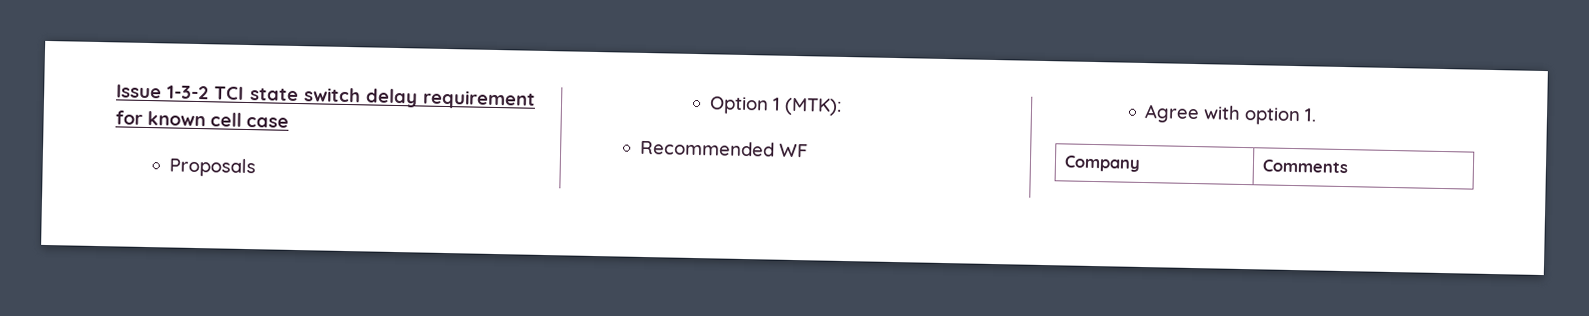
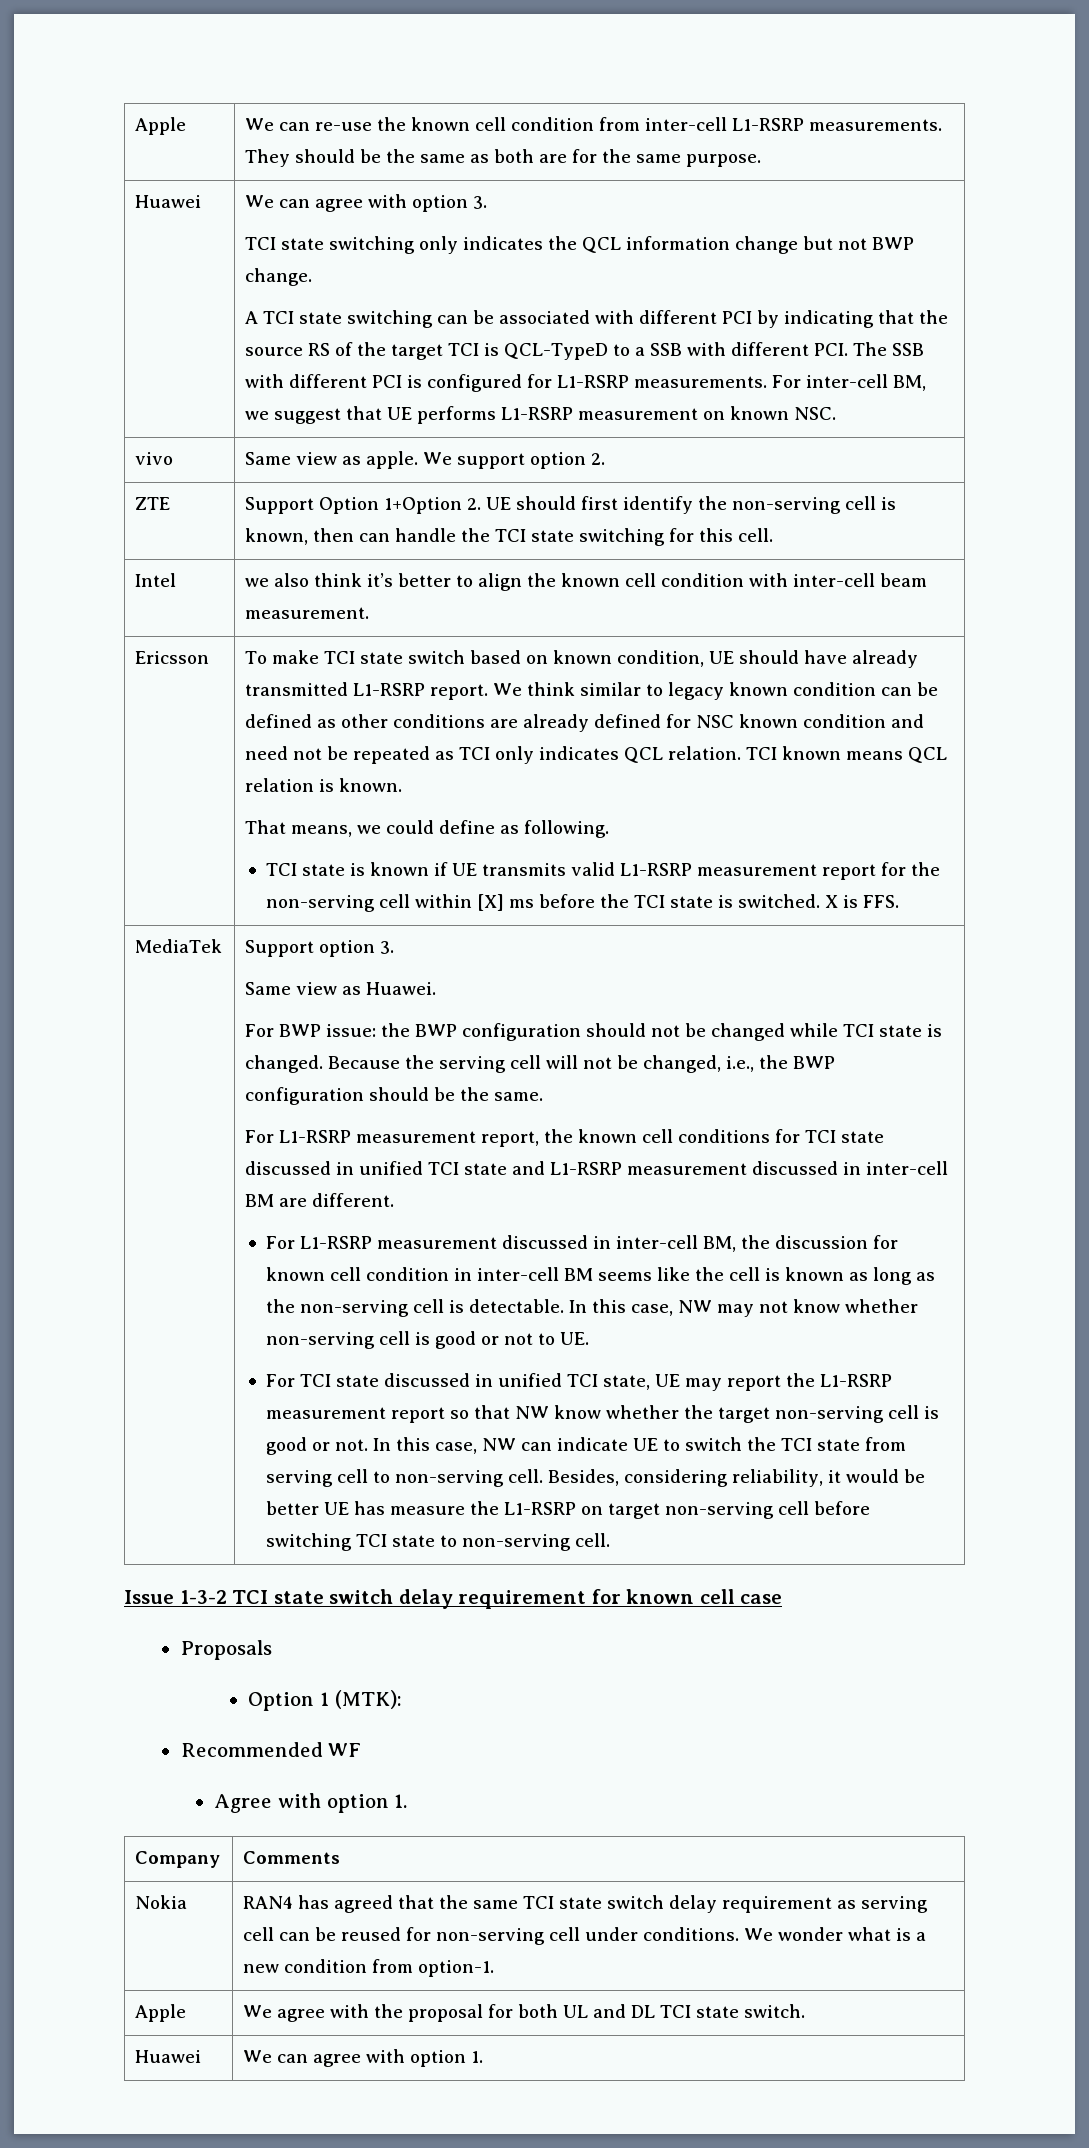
+ Apple | We can re-use the known cell condition from inter-cell L1-RSRP measurements. They should be the same as both are for the same purpose.
+ Huawei | We can agree with option 3.
+ TCI state switching only indicates the QCL information change but not BWP change.
+ A TCI state switching can be associated with different PCI by indicating that the source RS of the target TCI is QCL-TypeD to a SSB with different PCI. The SSB with different PCI is configured for L1-RSRP measurements. For inter-cell BM, we suggest that UE performs L1-RSRP measurement on known NSC.
+ vivo | Same view as apple. We support option 2.
+ ZTE | Support Option 1+Option 2. UE should first identify the non-serving cell is known, then can handle the TCI state switching for this cell.
+ Intel | we also think it’s better to align the known cell condition with inter-cell beam measurement.
+ Ericsson | To make TCI state switch based on known condition, UE should have already transmitted L1-RSRP report. We think similar to legacy known condition can be defined as other conditions are already defined for NSC known condition and need not be repeated as TCI only indicates QCL relation. TCI known means QCL relation is known.
+ That means, we could define as following.
+ TCI state is known if UE transmits valid L1-RSRP measurement report for the non-serving cell within [X] ms before the TCI state is switched. X is FFS.
+ MediaTek | Support option 3.
+ Same view as Huawei.
+ For BWP issue: the BWP configuration should not be changed while TCI state is changed. Because the serving cell will not be changed, i.e., the BWP configuration should be the same.
+ For L1-RSRP measurement report, the known cell conditions for TCI state discussed in unified TCI state and L1-RSRP measurement discussed in inter-cell BM are different.
+ For L1-RSRP measurement discussed in inter-cell BM, the discussion for known cell condition in inter-cell BM seems like the cell is known as long as the non-serving cell is detectable. In this case, NW may not know whether non-serving cell is good or not to UE.
+ For TCI state discussed in unified TCI state, UE may report the L1-RSRP measurement report so that NW know whether the target non-serving cell is good or not. In this case, NW can indicate UE to switch the TCI state from serving cell to non-serving cell. Besides, considering reliability, it would be better UE has measure the L1-RSRP on target non-serving cell before switching TCI state to non-serving cell.
+ Nokia | RAN4 has agreed that the same TCI state switch delay requirement as serving cell can be reused for non-serving cell under conditions. We wonder what is a new condition from option-1.
+ Apple | We agree with the proposal for both UL and DL TCI state switch.
+ Huawei | We can agree with option 1.

